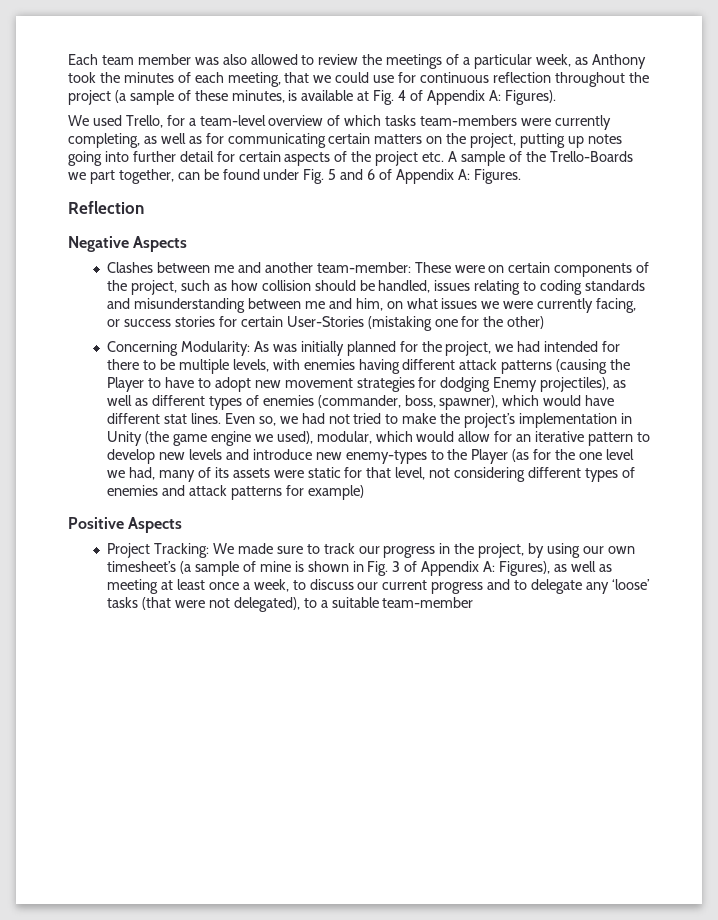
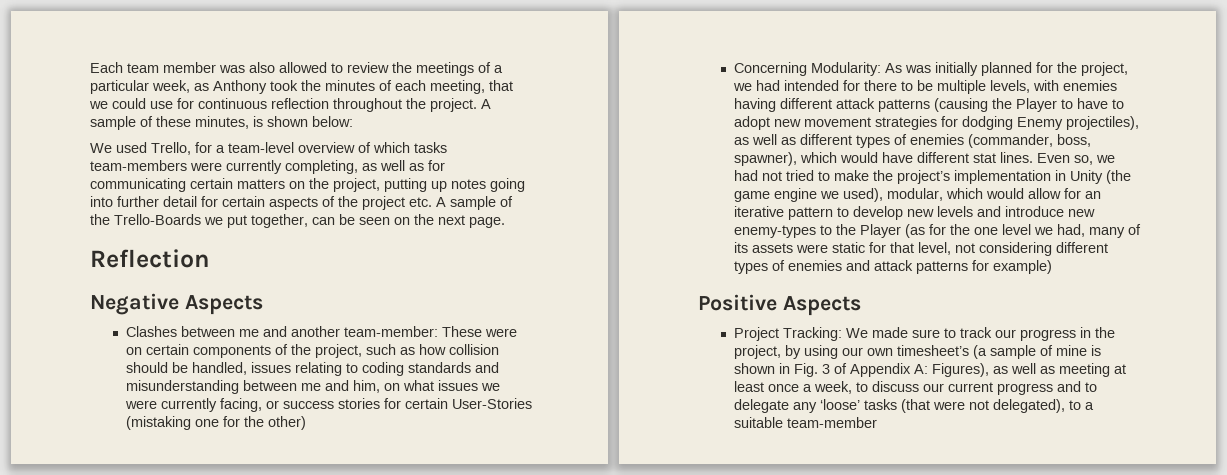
- Each team member was also allowed to review the meetings of a particular week, as Anthony took the minutes of each meeting, that we could use for continuous reflection throughout the project (a sample of these minutes, is available at Fig. 4 of Appendix A: Figures).
+ Each team member was also allowed to review the meetings of a particular week, as Anthony took the minutes of each meeting, that we could use for continuous reflection throughout the project. A sample of these minutes, is shown below:
- We used Trello, for a team-level overview of which tasks team-members were currently completing, as well as for communicating certain matters on the project, putting up notes going into further detail for certain aspects of the project etc. A sample of the Trello-Boards we part together, can be found under Fig. 5 and 6 of Appendix A: Figures.
+ We used Trello, for a team-level overview of which tasks team-members were currently completing, as well as for communicating certain matters on the project, putting up notes going into further detail for certain aspects of the project etc. A sample of the Trello-Boards we put together, can be seen on the next page.

